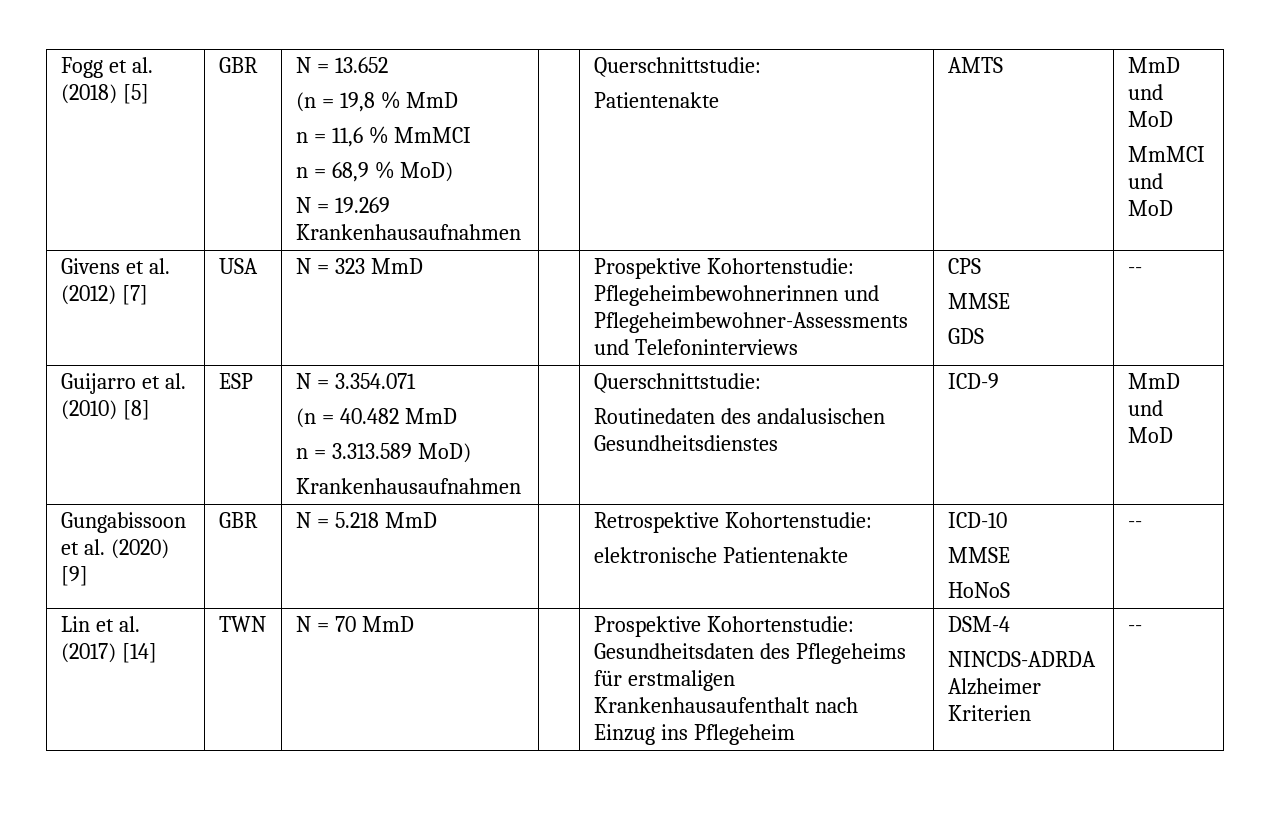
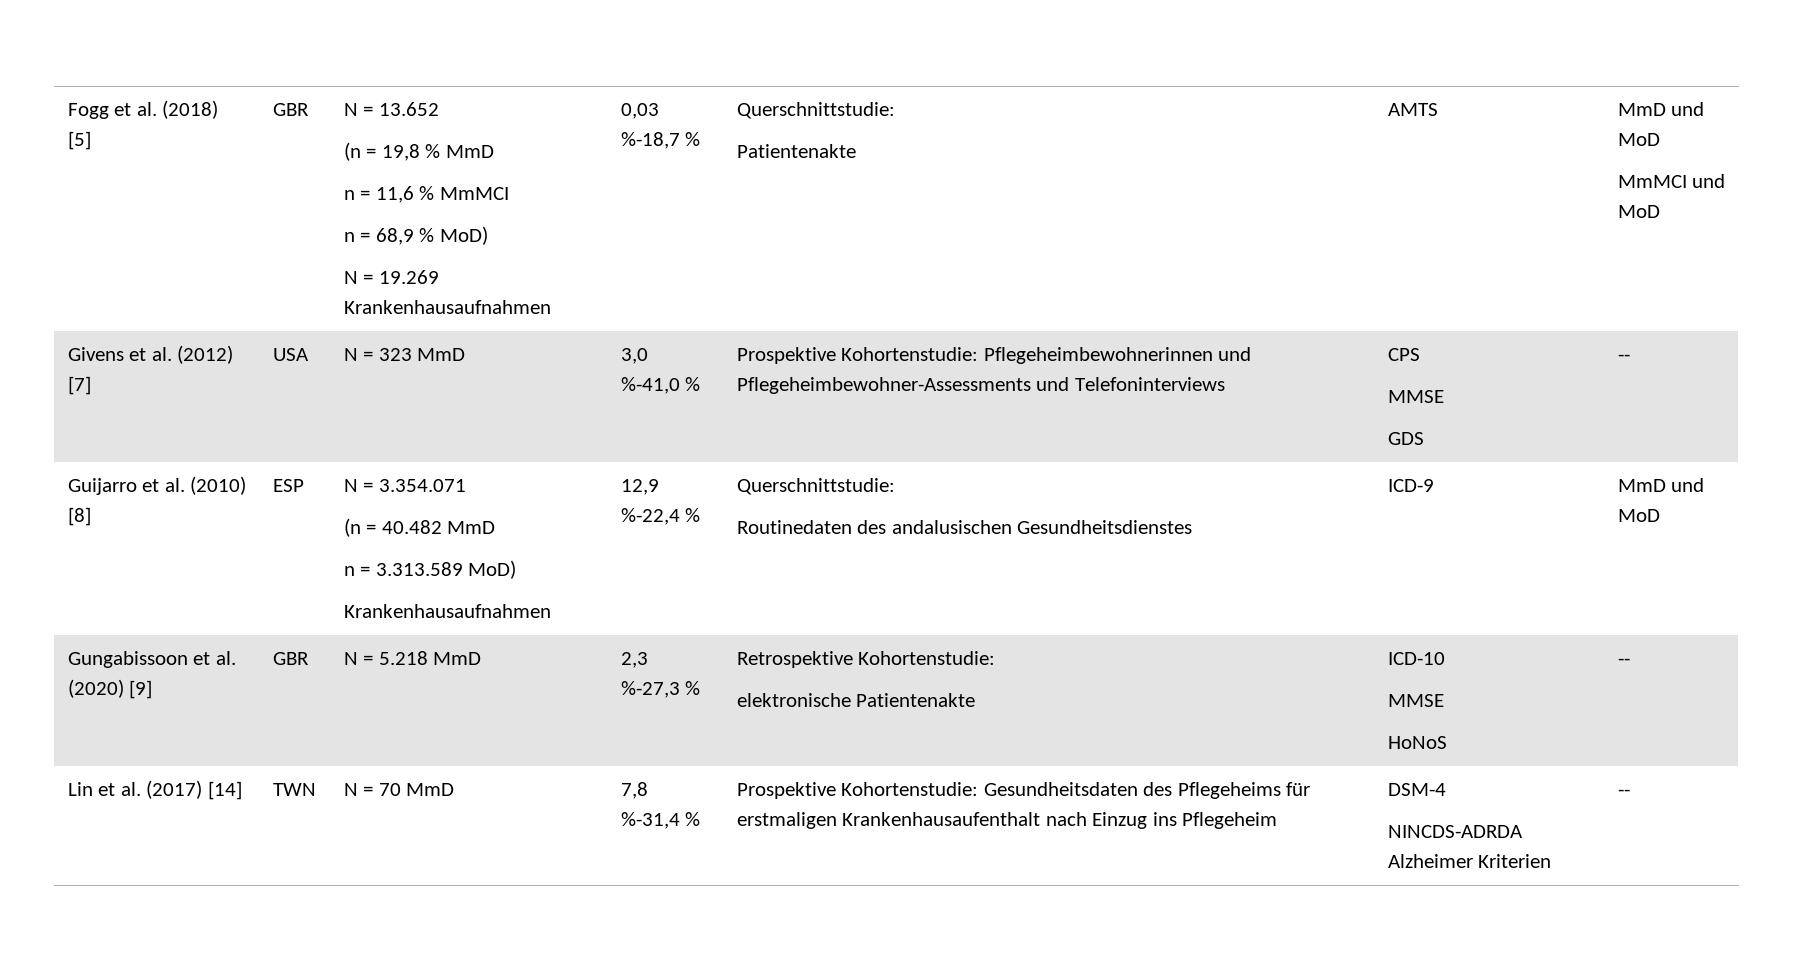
  Fogg et al. (2018) [5] | GBR | N = 13.652
  (n = 19,8 % MmD
  n = 11,6 % MmMCI
  n = 68,9 % MoD)
- N = 19.269 Krankenhausaufnahmen | | Querschnittstudie:
+ N = 19.269 Krankenhausaufnahmen | 0,03 %-18,7 % | Querschnittstudie:
- Givens et al. (2012) [7] | USA | N = 323 MmD | | Prospektive Kohortenstudie: Pflegeheimbewohnerinnen und Pflegeheimbewohner-Assessments und Telefoninterviews | CPS
+ Givens et al. (2012) [7] | USA | N = 323 MmD | 3,0 %-41,0 % | Prospektive Kohortenstudie: Pflegeheimbewohnerinnen und Pflegeheimbewohner-Assessments und Telefoninterviews | CPS
  Guijarro et al. (2010) [8] | ESP | N = 3.354.071
  (n = 40.482 MmD
  n = 3.313.589 MoD)
- Krankenhausaufnahmen | | Querschnittstudie:
+ Krankenhausaufnahmen | 12,9 %-22,4 % | Querschnittstudie:
- Gungabissoon et al. (2020) [9] | GBR | N = 5.218 MmD | | Retrospektive Kohortenstudie:
+ Gungabissoon et al. (2020) [9] | GBR | N = 5.218 MmD | 2,3 %-27,3 % | Retrospektive Kohortenstudie:
- Lin et al. (2017) [14] | TWN | N = 70 MmD | | Prospektive Kohortenstudie: Gesundheitsdaten des Pflegeheims für erstmaligen Krankenhausaufenthalt nach Einzug ins Pflegeheim | DSM-4
+ Lin et al. (2017) [14] | TWN | N = 70 MmD | 7,8 %-31,4 % | Prospektive Kohortenstudie: Gesundheitsdaten des Pflegeheims für erstmaligen Krankenhausaufenthalt nach Einzug ins Pflegeheim | DSM-4

